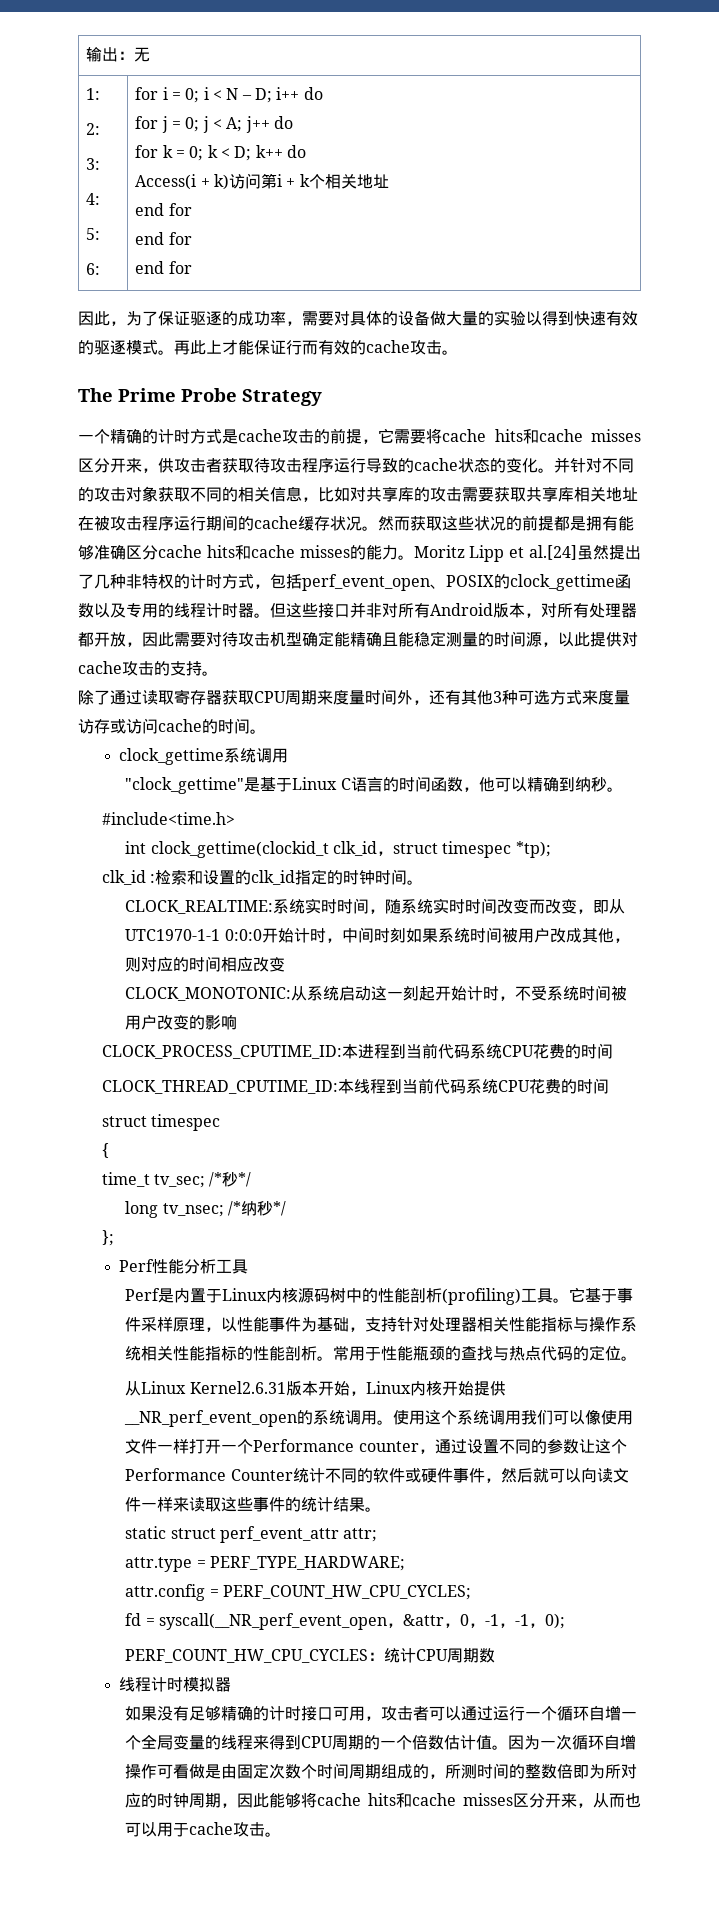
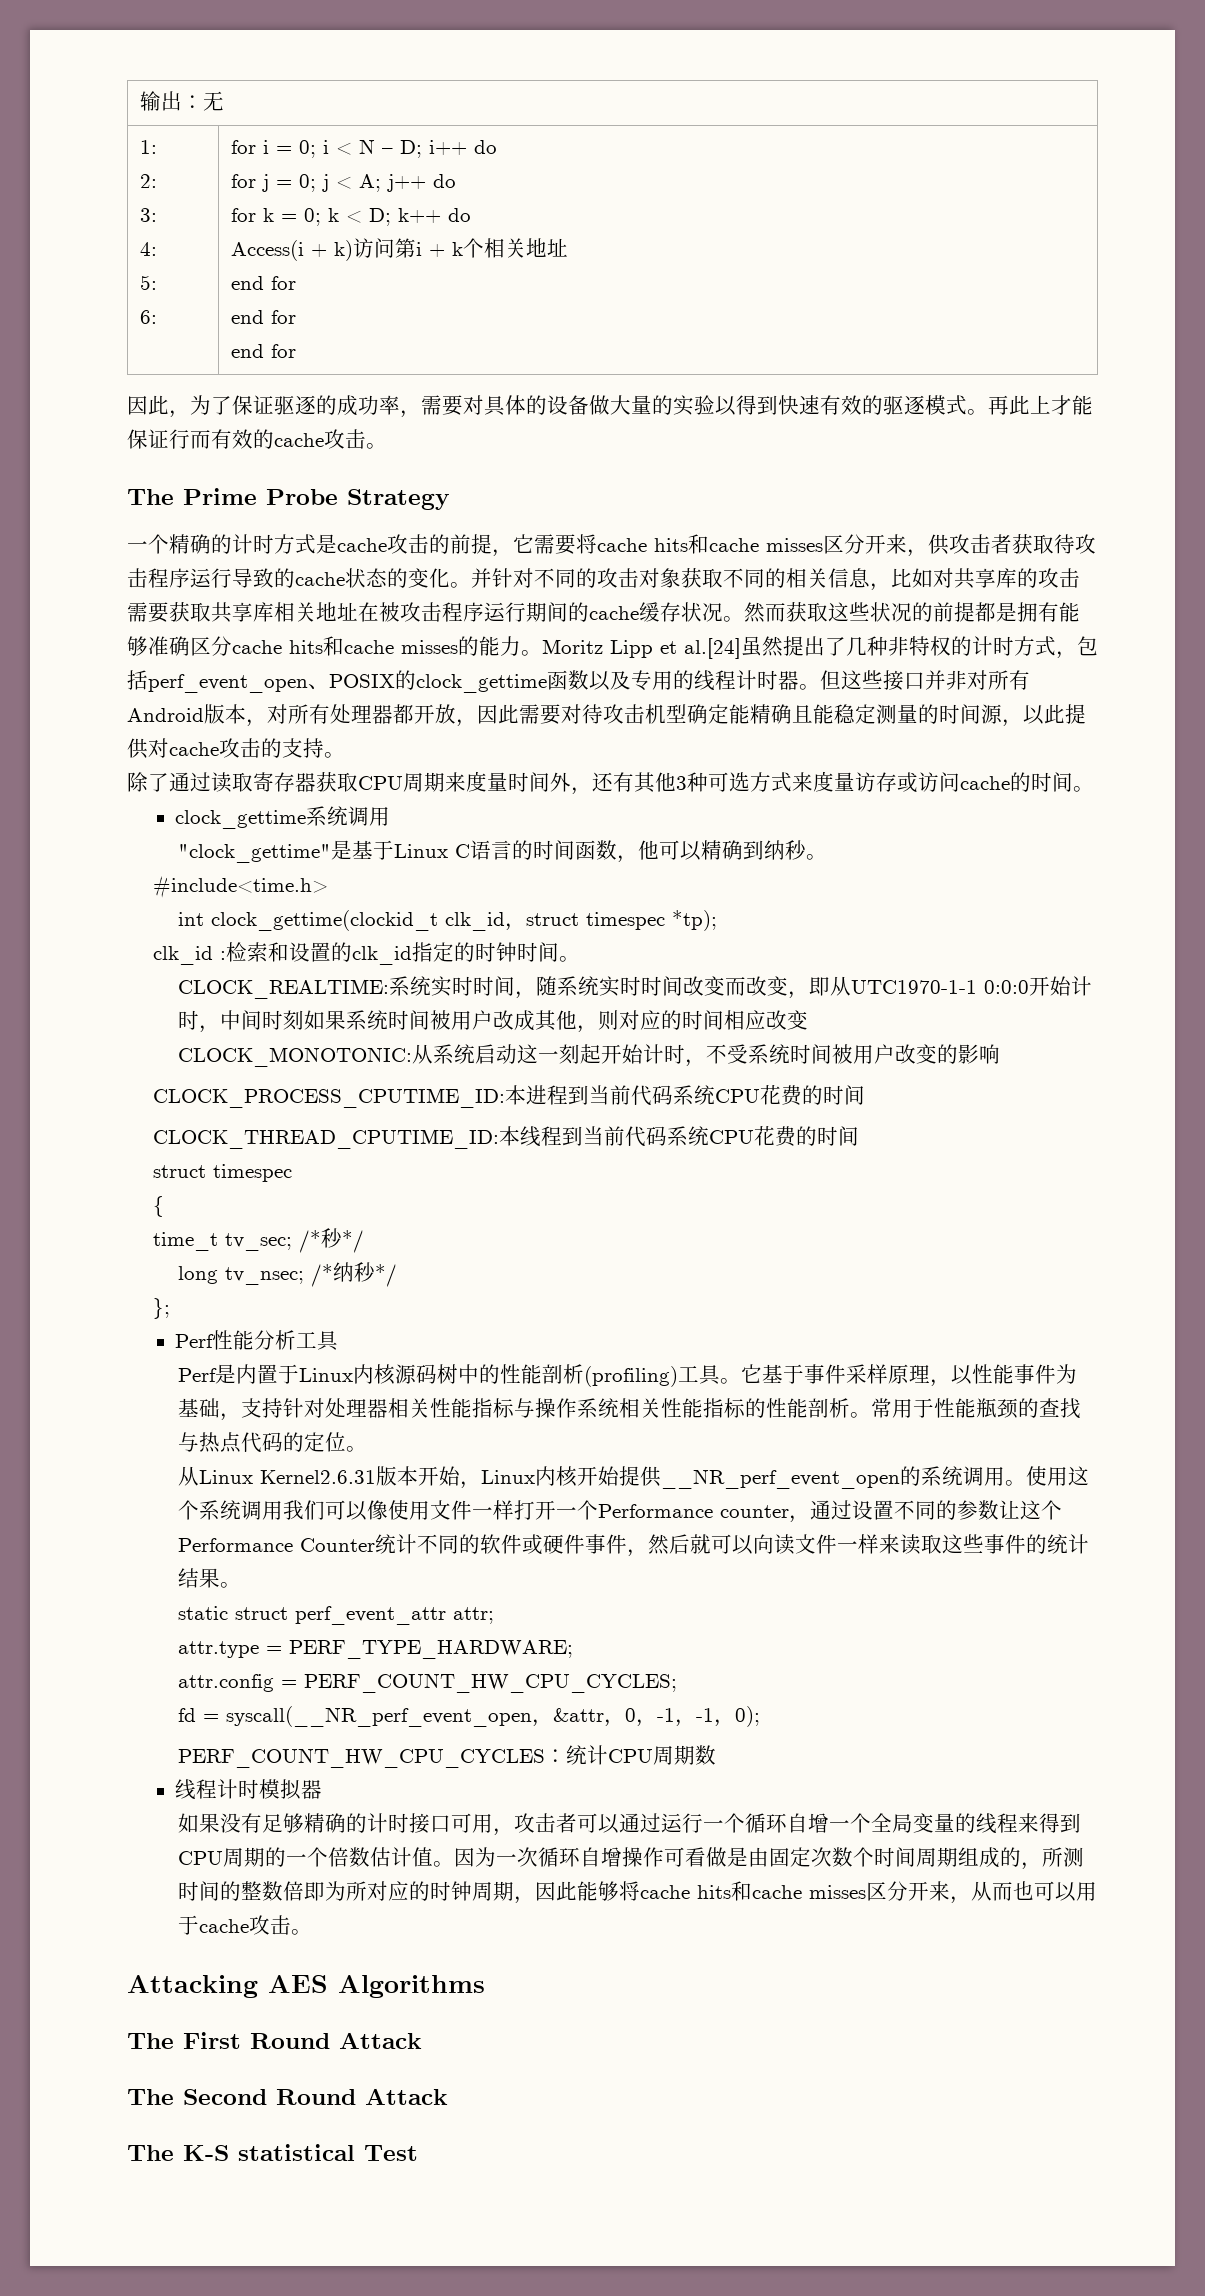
+ Attacking AES Algorithms
+ The First Round Attack
+ The Second Round Attack
+ The K-S statistical Test

